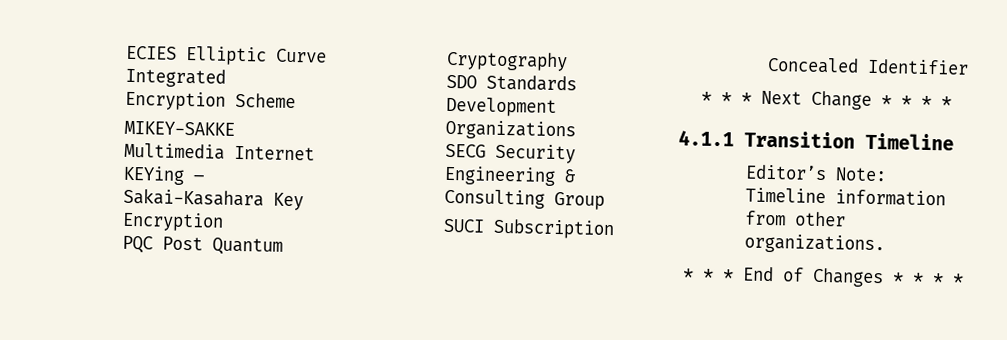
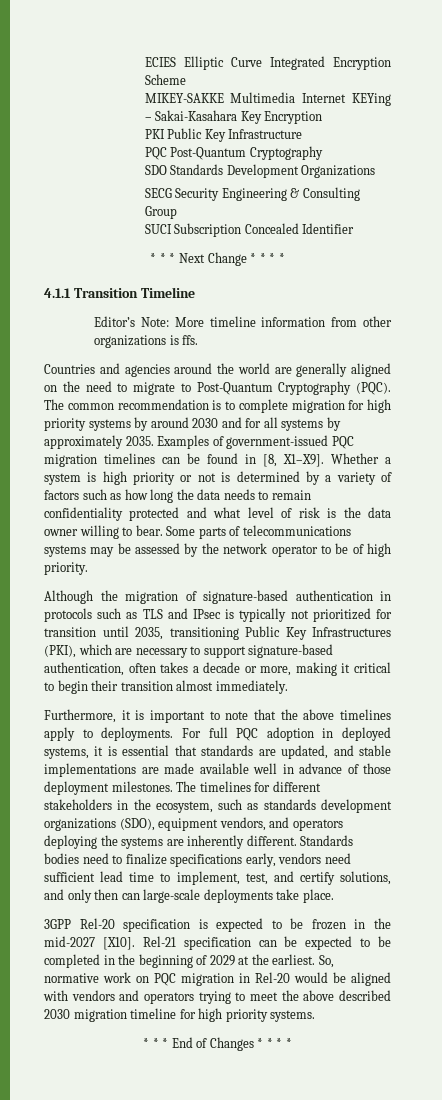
- PQC Post Quantum Cryptography
+ PKI Public Key Infrastructure
+ PQC Post-Quantum Cryptography
- Editor’s Note: Timeline information from other organizations.
+ Editor’s Note: More timeline information from other organizations is ffs.
+ Countries and agencies around the world are generally aligned on the need to migrate to Post-Quantum Cryptography (PQC). The common recommendation is to complete migration for high priority systems by around 2030 and for all systems by approximately 2035. Examples of government-issued PQC migration timelines can be found in [8, X1–X9]. Whether a system is high priority or not is determined by a variety of factors such as how long the data needs to remain confidentiality protected and what level of risk is the data owner willing to bear. Some parts of telecommunications systems may be assessed by the network operator to be of high priority.
+ Although the migration of signature-based authentication in protocols such as TLS and IPsec is typically not prioritized for transition until 2035, transitioning Public Key Infrastructures (PKI), which are necessary to support signature-based authentication, often takes a decade or more, making it critical to begin their transition almost immediately.
+ Furthermore, it is important to note that the above timelines apply to deployments. For full PQC adoption in deployed systems, it is essential that standards are updated, and stable implementations are made available well in advance of those deployment milestones. The timelines for different stakeholders in the ecosystem, such as standards development organizations (SDO), equipment vendors, and operators deploying the systems are inherently different. Standards bodies need to finalize specifications early, vendors need sufficient lead time to implement, test, and certify solutions, and only then can large-scale deployments take place.
+ 3GPP Rel-20 specification is expected to be frozen in the mid-2027 [X10]. Rel-21 specification can be expected to be completed in the beginning of 2029 at the earliest. So, normative work on PQC migration in Rel-20 would be aligned with vendors and operators trying to meet the above described 2030 migration timeline for high priority systems.

